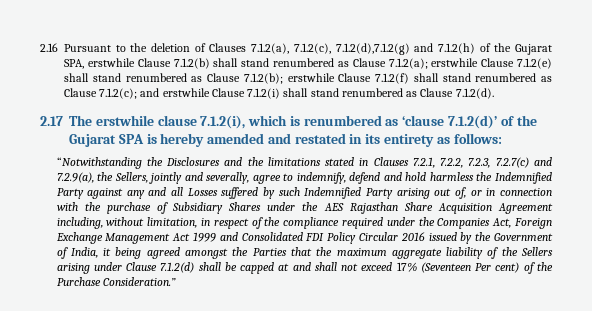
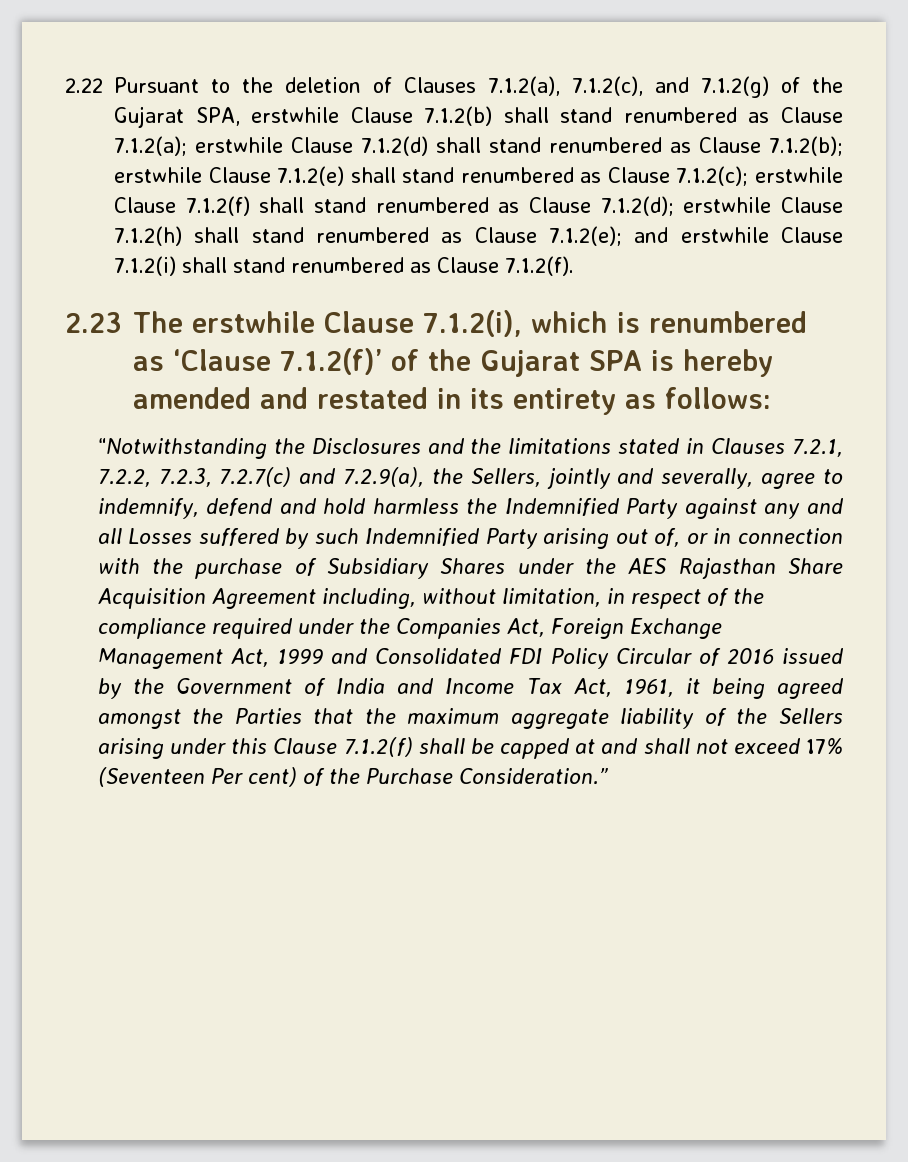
- 2.16 Pursuant to the deletion of Clauses 7.1.2(a), 7.1.2(c), 7.1.2(d),7.1.2(g) and 7.1.2(h) of the Gujarat SPA, erstwhile Clause 7.1.2(b) shall stand renumbered as Clause 7.1.2(a);
+ 2.22 Pursuant to the deletion of Clauses 7.1.2(a), 7.1.2(c), and 7.1.2(g) of the Gujarat SPA, erstwhile Clause 7.1.2(b) shall stand renumbered as Clause 7.1.2(a);
- erstwhile Clause 7.1.2(e) shall stand renumbered as Clause 7.1.2(b);
+ erstwhile Clause 7.1.2(d) shall stand renumbered as Clause 7.1.2(b);
- erstwhile Clause 7.1.2(f) shall stand renumbered as Clause 7.1.2(c);
+ erstwhile Clause 7.1.2(e) shall stand renumbered as Clause 7.1.2(c); erstwhile Clause 7.1.2(f) shall stand renumbered as Clause 7.1.2(d); erstwhile Clause 7.1.2(h) shall stand renumbered as Clause 7.1.2(e);
- and erstwhile Clause 7.1.2(i) shall stand renumbered as Clause 7.1.2(d).
- 2.17 The erstwhile clause 7.1.2(i), which is renumbered as ‘clause 7.1.2(d)’ of the Gujarat SPA is hereby amended and restated in its entirety as follows:
+ and erstwhile Clause 7.1.2(i) shall stand renumbered as Clause 7.1.2(f).
+ 2.23 The erstwhile Clause 7.1.2(i), which is renumbered as ‘Clause 7.1.2(f)’ of the Gujarat SPA is hereby amended and restated in its entirety as follows:
- “Notwithstanding the Disclosures and the limitations stated in Clauses 7.2.1, 7.2.2, 7.2.3, 7.2.7(c) and 7.2.9(a), the Sellers, jointly and severally, agree to indemnify, defend and hold harmless the Indemnified Party against any and all Losses suffered by such Indemnified Party arising out of, or in connection with the purchase of Subsidiary Shares under the AES Rajasthan Share Acquisition Agreement including, without limitation, in respect of the compliance required under the Companies Act, Foreign Exchange Management Act 1999 and Consolidated FDI Policy Circular 2016 issued by the Government of India, it being agreed amongst the Parties that the maximum aggregate liability of the Sellers arising under Clause 7.1.2(d) shall be capped at and shall not exceed 17% (Seventeen Per cent) of the Purchase Consideration.”
+ “Notwithstanding the Disclosures and the limitations stated in Clauses 7.2.1, 7.2.2, 7.2.3, 7.2.7(c) and 7.2.9(a), the Sellers, jointly and severally, agree to indemnify, defend and hold harmless the Indemnified Party against any and all Losses suffered by such Indemnified Party arising out of, or in connection with the purchase of Subsidiary Shares under the AES Rajasthan Share Acquisition Agreement including, without limitation, in respect of the compliance required under the Companies Act, Foreign Exchange Management Act, 1999 and Consolidated FDI Policy Circular of 2016 issued by the Government of India and Income Tax Act, 1961, it being agreed amongst the Parties that the maximum aggregate liability of the Sellers arising under this Clause 7.1.2(f) shall be capped at and shall not exceed 17% (Seventeen Per cent) of the Purchase Consideration.”

